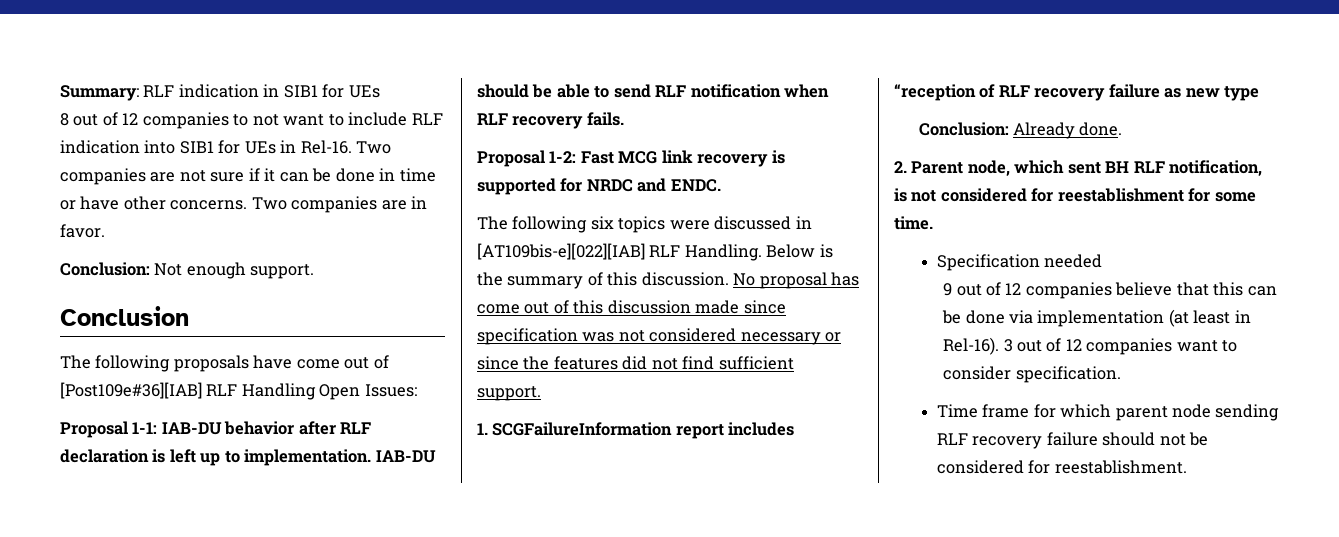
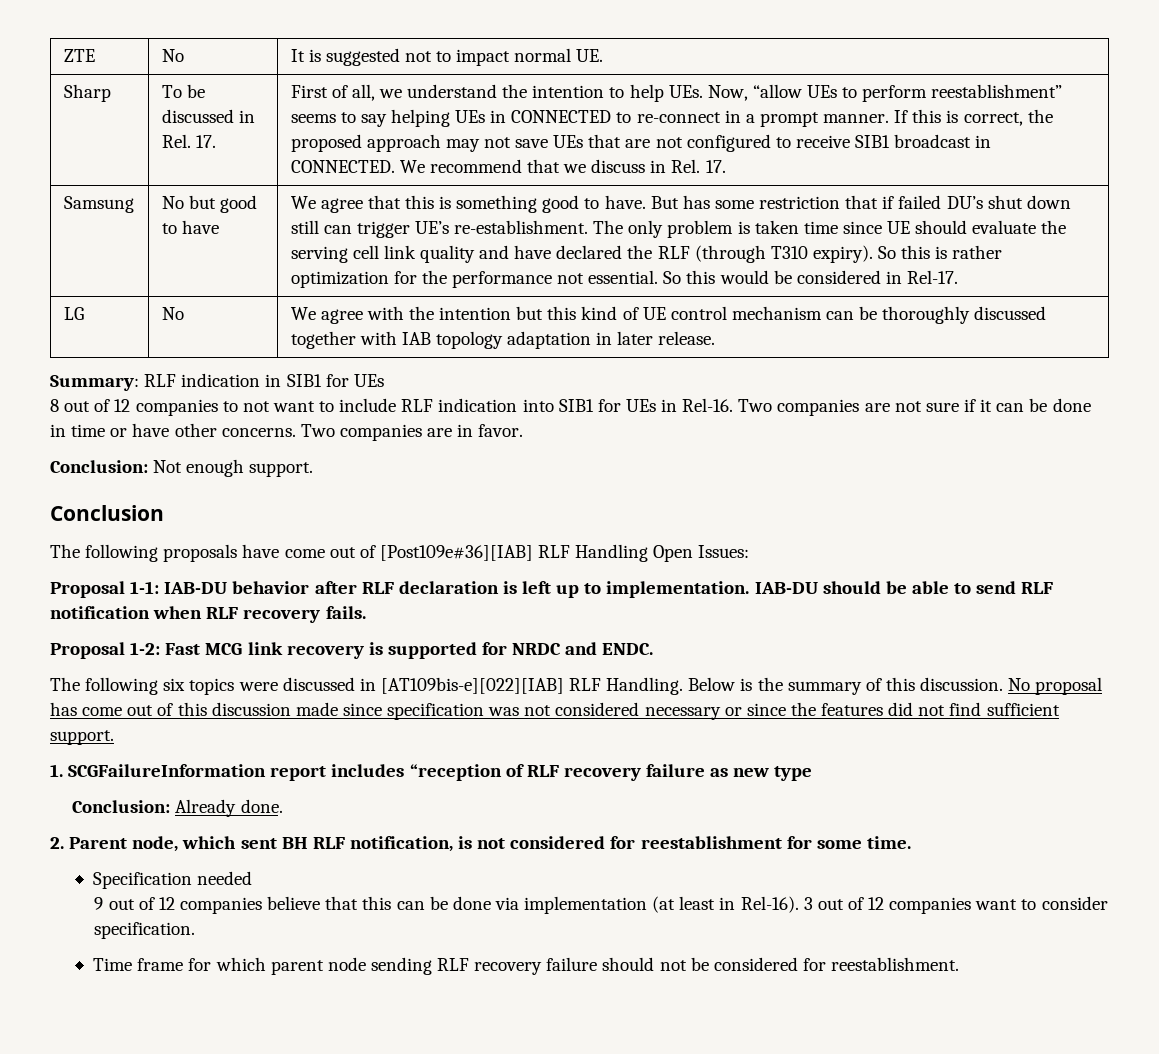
+ ZTE | No | It is suggested not to impact normal UE.
+ Sharp | To be discussed in Rel. 17. | First of all, we understand the intention to help UEs. Now, “allow UEs to perform reestablishment” seems to say helping UEs in CONNECTED to re-connect in a prompt manner. If this is correct, the proposed approach may not save UEs that are not configured to receive SIB1 broadcast in CONNECTED. We recommend that we discuss in Rel. 17.
+ Samsung | No but good to have | We agree that this is something good to have. But has some restriction that if failed DU’s shut down still can trigger UE’s re-establishment. The only problem is taken time since UE should evaluate the serving cell link quality and have declared the RLF (through T310 expiry). So this is rather optimization for the performance not essential. So this would be considered in Rel-17.
+ LG | No | We agree with the intention but this kind of UE control mechanism can be thoroughly discussed together with IAB topology adaptation in later release.

